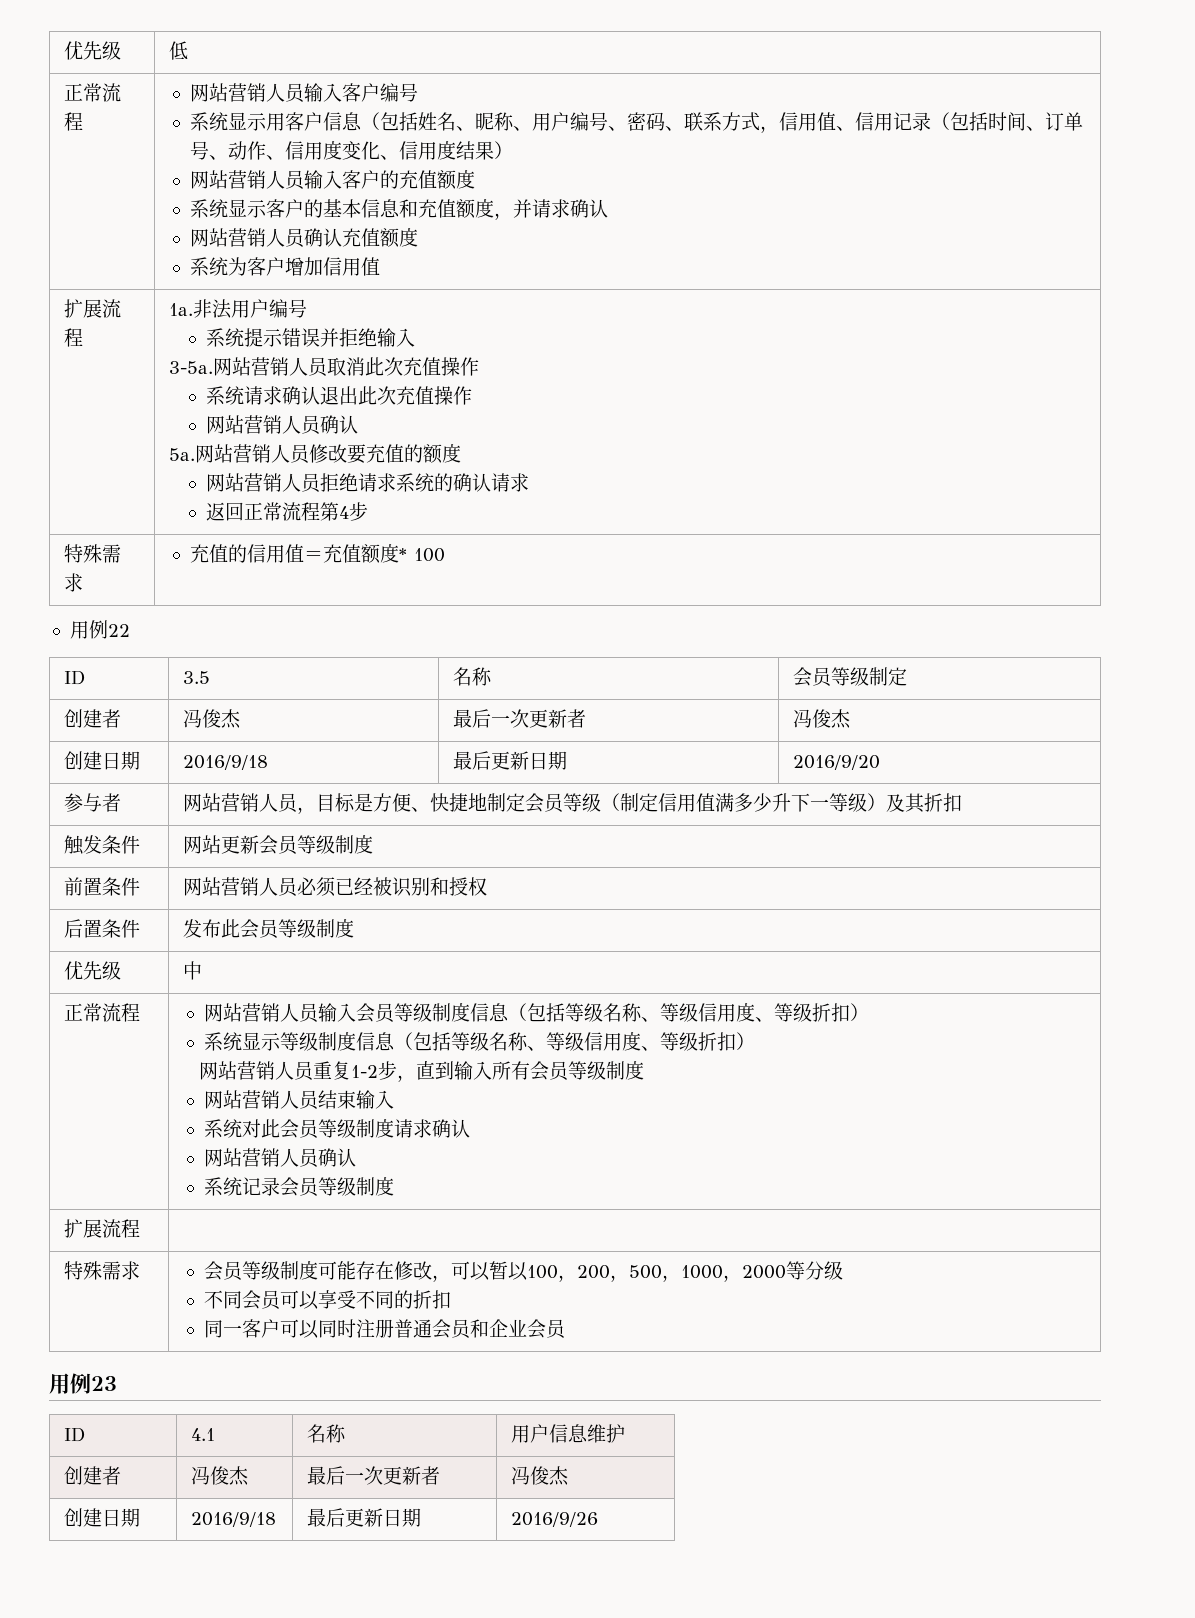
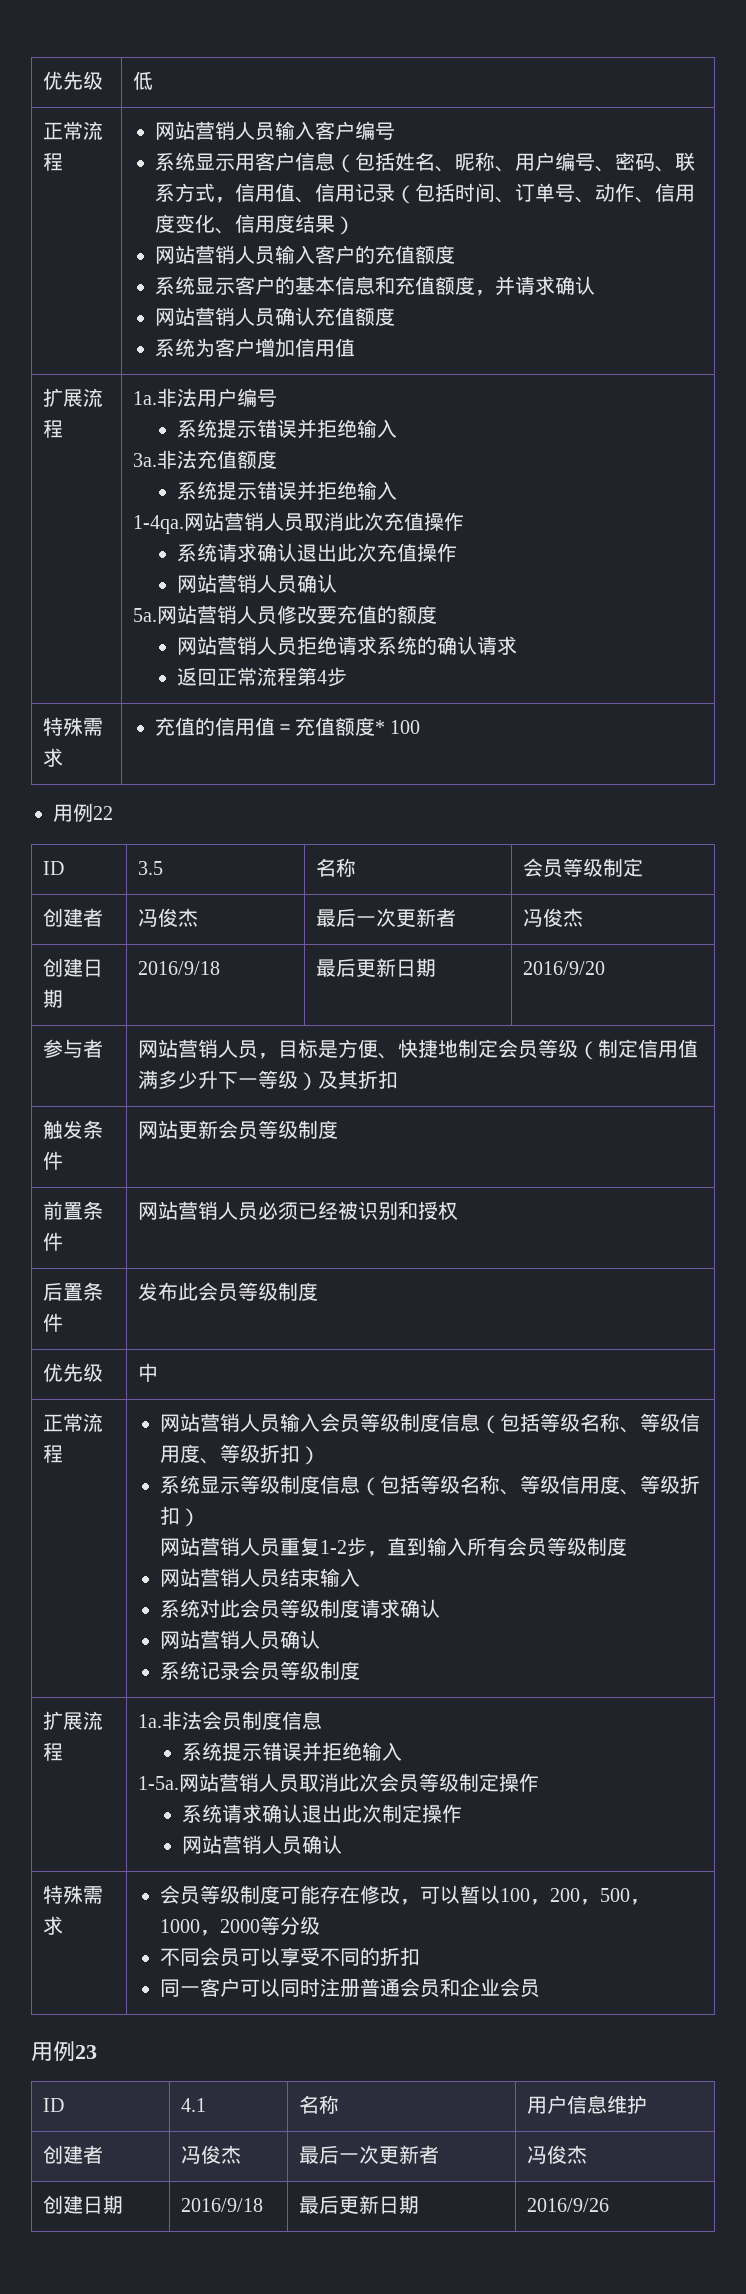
- 3-5a.
+ 3a.非法充值额度
+ 系统提示错误并拒绝输入
+ 1-4qa.
  系统记录会员等级制度
- 扩展流程 |
+ 扩展流程 | 1a.非法会员制度信息
+ 系统提示错误并拒绝输入
+ 1-5a.网站营销人员取消此次会员等级制定操作
+ 系统请求确认退出此次制定操作
+ 网站营销人员确认

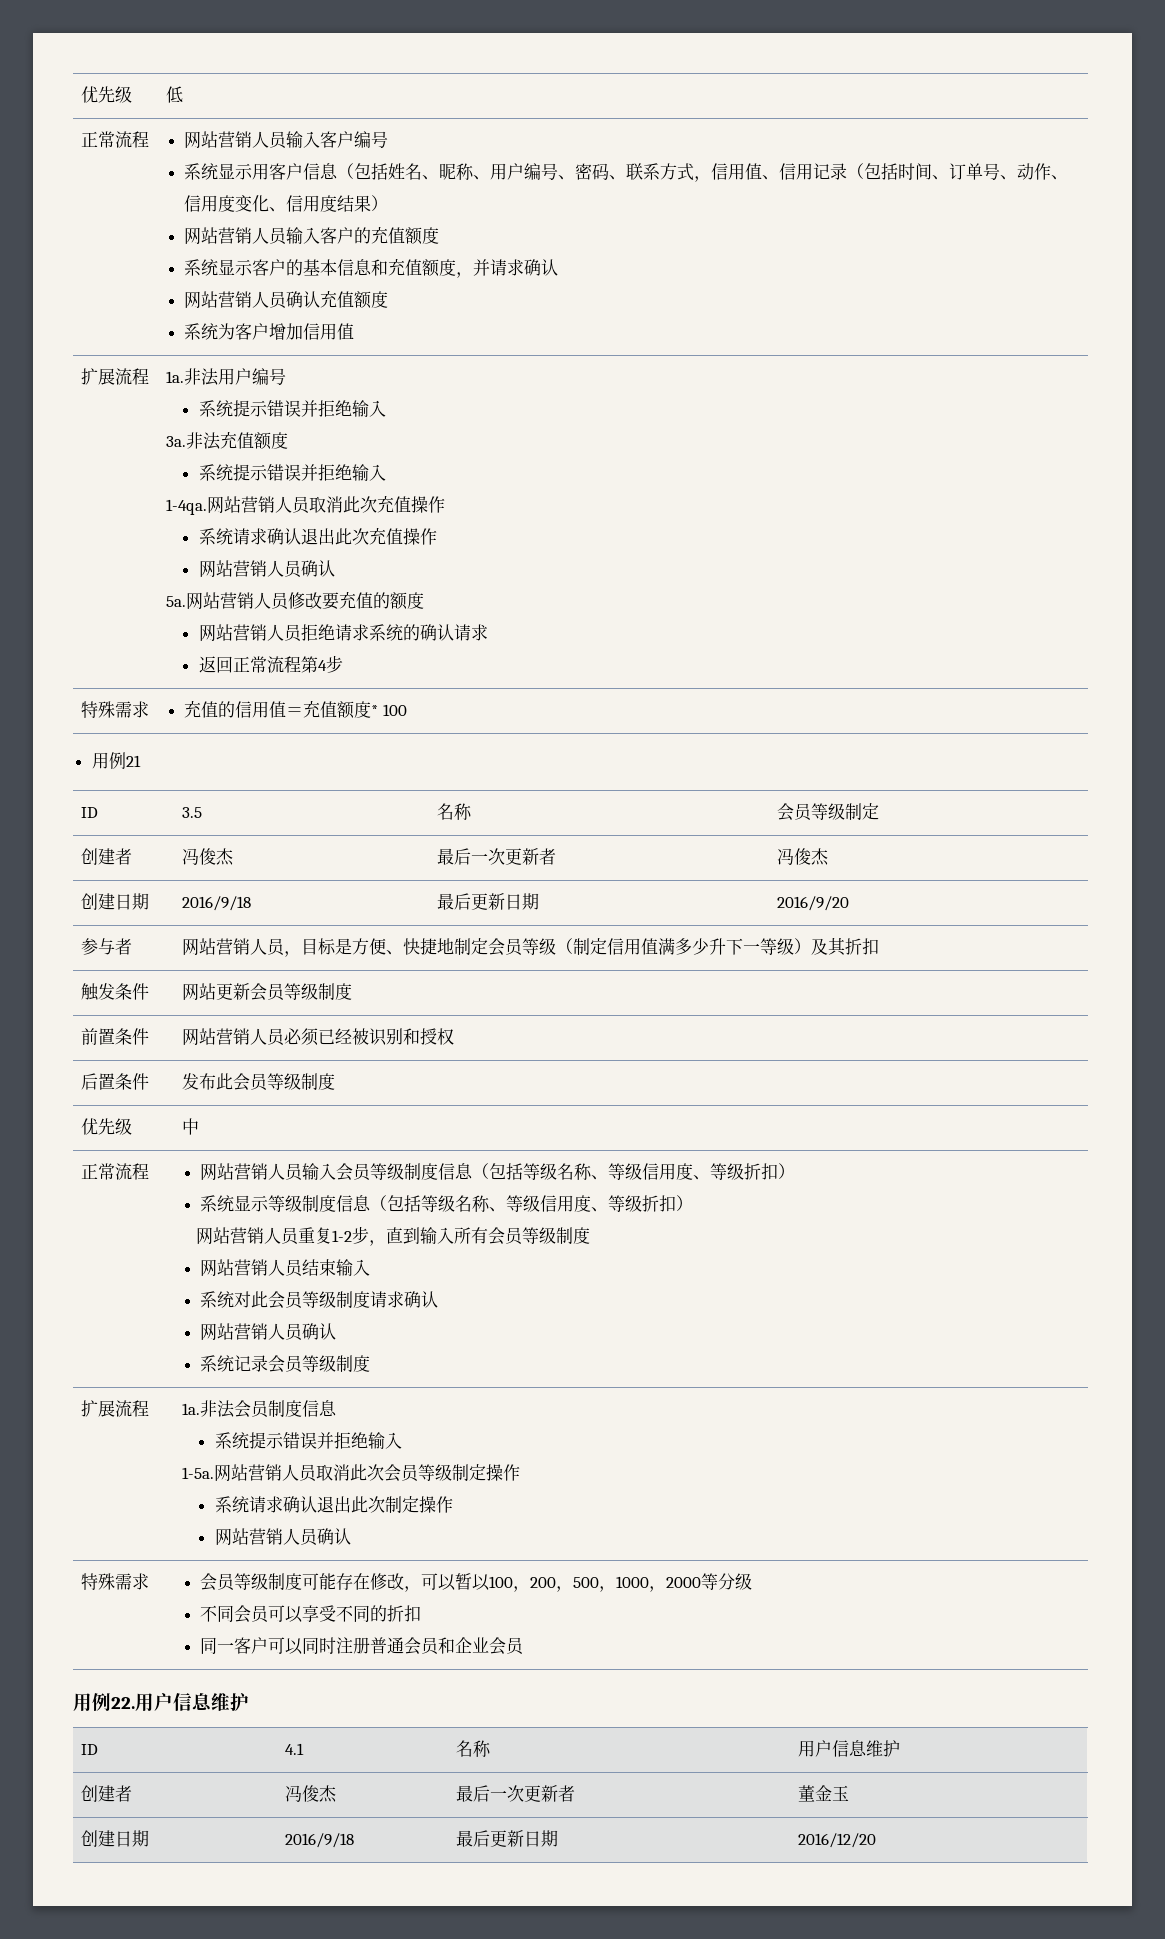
- 用例22
+ 用例21
- 用例23
+ 用例22.用户信息维护
  ID | 4.1 | 名称 | 用户信息维护
- 创建者 | 冯俊杰 | 最后一次更新者 | 冯俊杰
- 创建日期 | 2016/9/18 | 最后更新日期 | 2016/9/26
+ 创建者 | 冯俊杰 | 最后一次更新者 | 董金玉
+ 创建日期 | 2016/9/18 | 最后更新日期 | 2016/12/20

